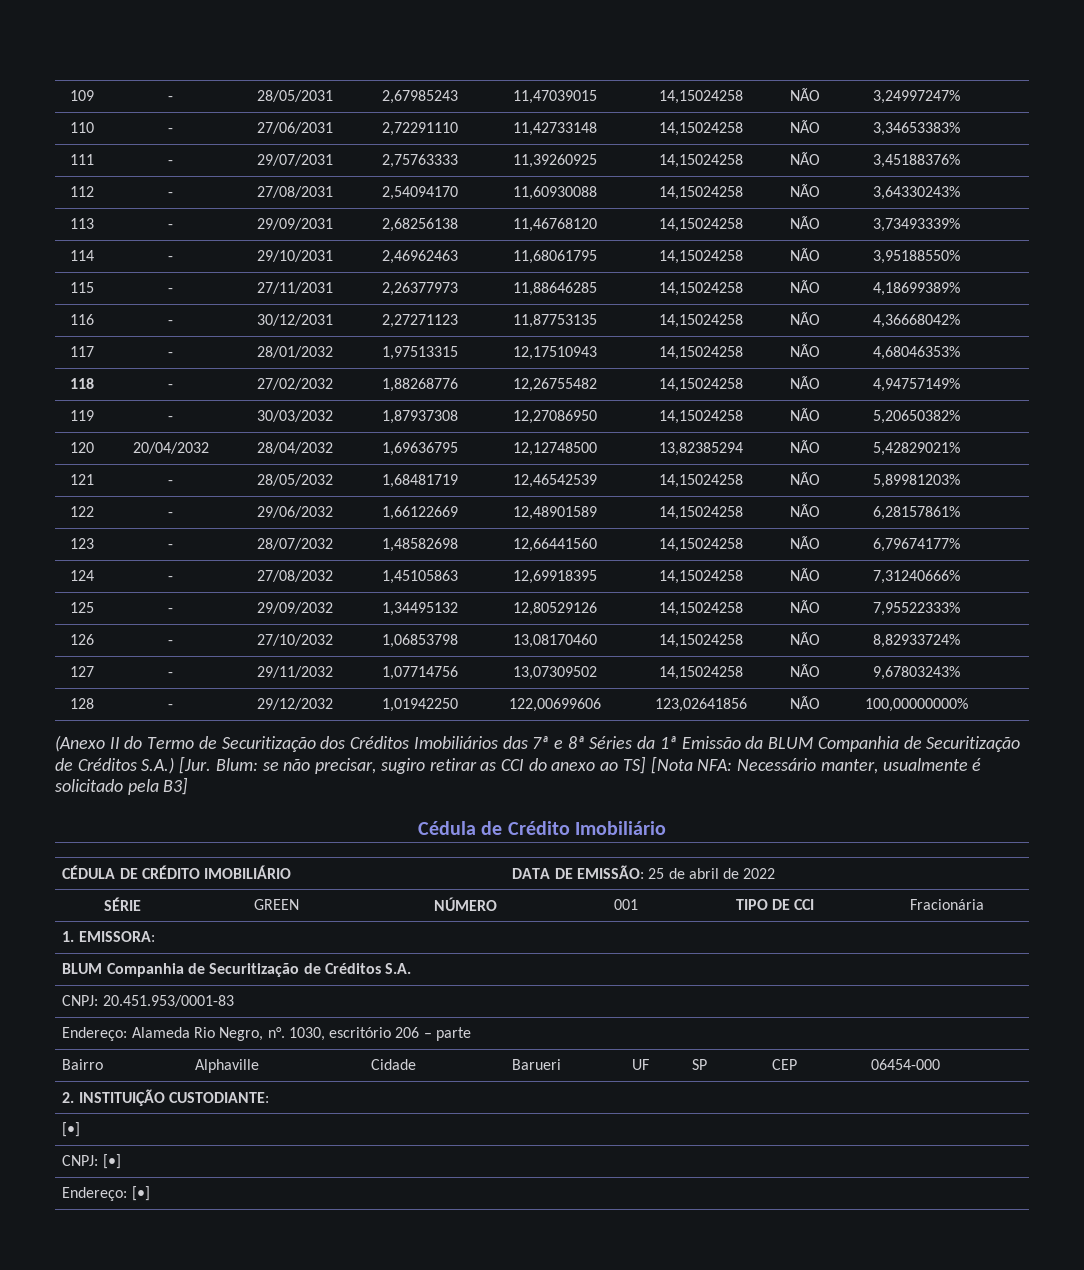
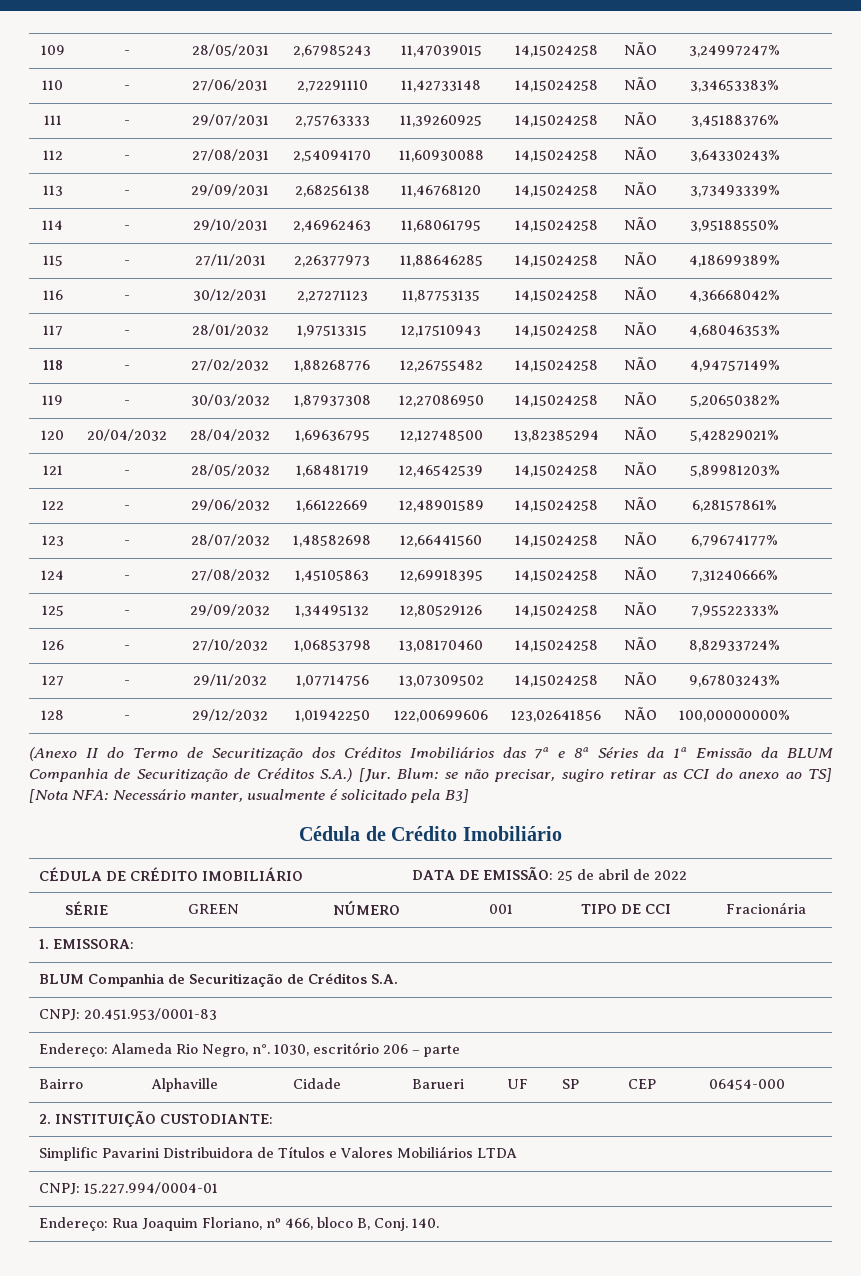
  2. INSTITUIÇÃO CUSTODIANTE:
- [•]
- CNPJ: [•]
- Endereço: [•]
+ Simplific Pavarini Distribuidora de Títulos e Valores Mobiliários LTDA
+ CNPJ: 15.227.994/0004-01
+ Endereço: Rua Joaquim Floriano, nº 466, bloco B, Conj. 140.

